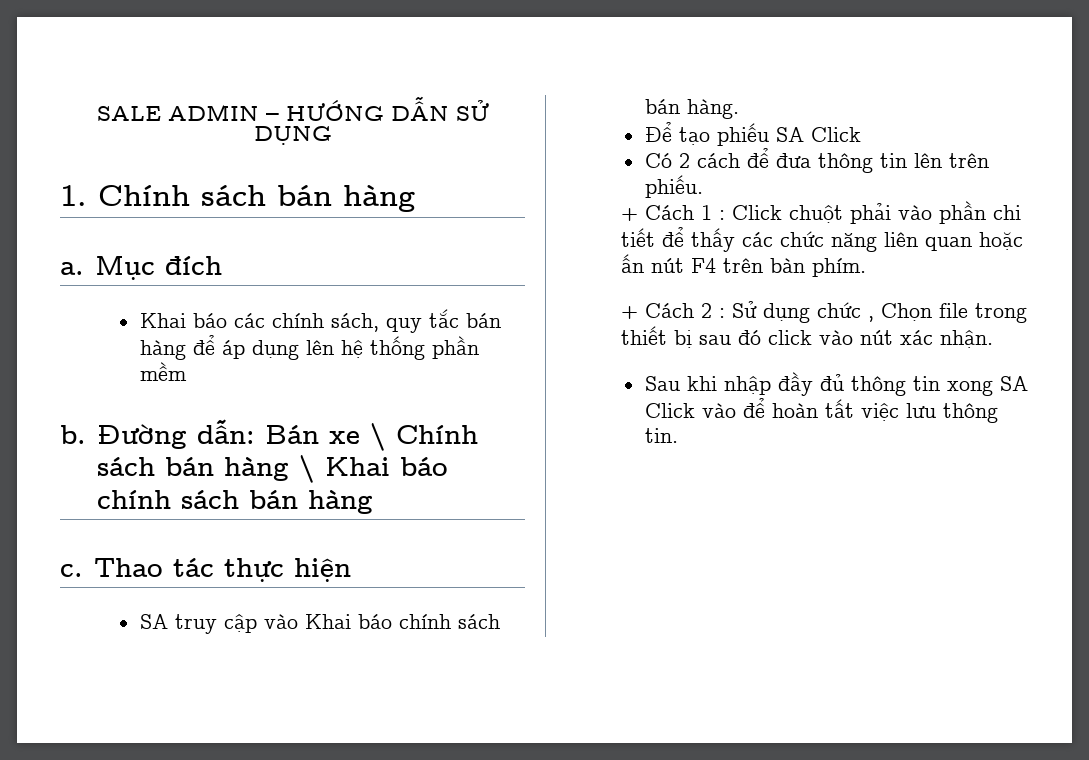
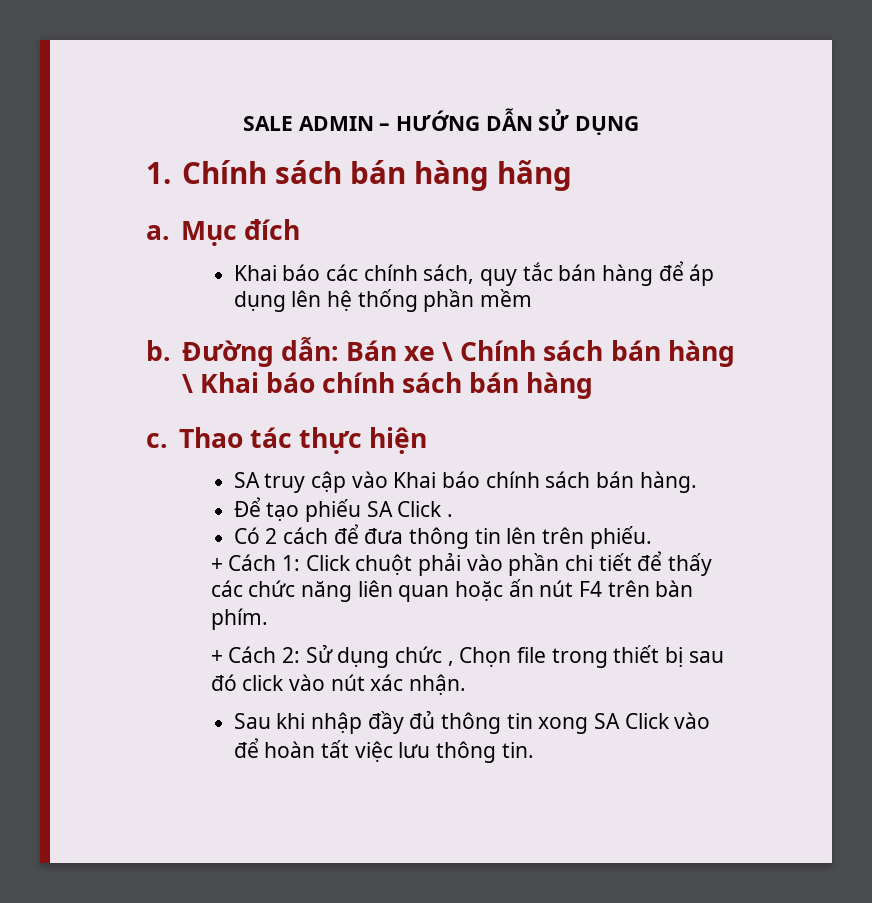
- 1. Chính sách bán hàng
+ 1. Chính sách bán hàng hãng
- Để tạo phiếu SA Click
+ Để tạo phiếu SA Click .
- + Cách 1 : Click chuột phải vào phần chi tiết để thấy các chức năng liên quan hoặc ấn nút F4 trên bàn phím.
+ + Cách 1: Click chuột phải vào phần chi tiết để thấy các chức năng liên quan hoặc ấn nút F4 trên bàn phím.
- + Cách 2 : Sử dụng chức , Chọn file trong thiết bị sau đó click vào nút xác nhận.
+ + Cách 2: Sử dụng chức , Chọn file trong thiết bị sau đó click vào nút xác nhận.

